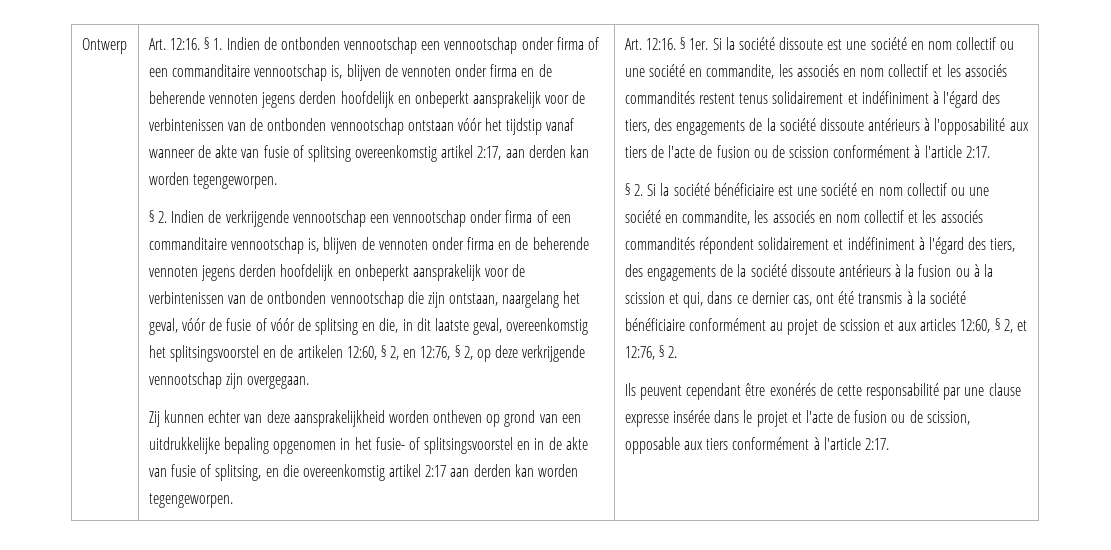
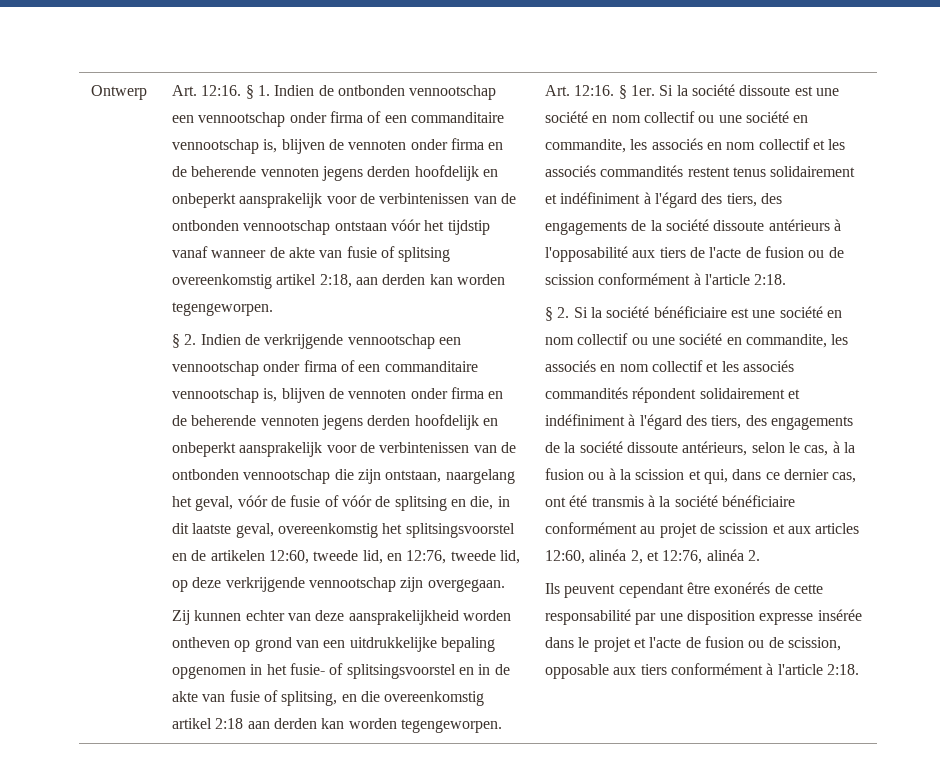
- § 1. Indien de ontbonden vennootschap een vennootschap onder firma of een commanditaire vennootschap is, blijven de vennoten onder firma en de beherende vennoten jegens derden hoofdelijk en onbeperkt aansprakelijk voor de verbintenissen van de ontbonden vennootschap ontstaan vóór het tijdstip vanaf wanneer de akte van fusie of splitsing overeenkomstig artikel 2:17, aan derden kan worden tegengeworpen.
+ § 1. Indien de ontbonden vennootschap een vennootschap onder firma of een commanditaire vennootschap is, blijven de vennoten onder firma en de beherende vennoten jegens derden hoofdelijk en onbeperkt aansprakelijk voor de verbintenissen van de ontbonden vennootschap ontstaan vóór het tijdstip vanaf wanneer de akte van fusie of splitsing overeenkomstig artikel 2:18, aan derden kan worden tegengeworpen.
- § 2. Indien de verkrijgende vennootschap een vennootschap onder firma of een commanditaire vennootschap is, blijven de vennoten onder firma en de beherende vennoten jegens derden hoofdelijk en onbeperkt aansprakelijk voor de verbintenissen van de ontbonden vennootschap die zijn ontstaan, naargelang het geval, vóór de fusie of vóór de splitsing en die, in dit laatste geval, overeenkomstig het splitsingsvoorstel en de artikelen 12:60, § 2, en 12:76, § 2, op deze verkrijgende vennootschap zijn overgegaan.
+ § 2. Indien de verkrijgende vennootschap een vennootschap onder firma of een commanditaire vennootschap is, blijven de vennoten onder firma en de beherende vennoten jegens derden hoofdelijk en onbeperkt aansprakelijk voor de verbintenissen van de ontbonden vennootschap die zijn ontstaan, naargelang het geval, vóór de fusie of vóór de splitsing en die, in dit laatste geval, overeenkomstig het splitsingsvoorstel en de artikelen 12:60, tweede lid, en 12:76, tweede lid, op deze verkrijgende vennootschap zijn overgegaan.
- Zij kunnen echter van deze aansprakelijkheid worden ontheven op grond van een uitdrukkelijke bepaling opgenomen in het fusie- of splitsingsvoorstel en in de akte van fusie of splitsing, en die overeenkomstig artikel 2:17 aan derden kan worden tegengeworpen.
+ Zij kunnen echter van deze aansprakelijkheid worden ontheven op grond van een uitdrukkelijke bepaling opgenomen in het fusie- of splitsingsvoorstel en in de akte van fusie of splitsing, en die overeenkomstig artikel 2:18 aan derden kan worden tegengeworpen.
- Si la société dissoute est une société en nom collectif ou une société en commandite, les associés en nom collectif et les associés commandités restent tenus solidairement et indéfiniment à l'égard des tiers, des engagements de la société dissoute antérieurs à l'opposabilité aux tiers de l'acte de fusion ou de scission conformément à l'article 2:17.
+ Si la société dissoute est une société en nom collectif ou une société en commandite, les associés en nom collectif et les associés commandités restent tenus solidairement et indéfiniment à l'égard des tiers, des engagements de la société dissoute antérieurs à l'opposabilité aux tiers de l'acte de fusion ou de scission conformément à l'article 2:18.
- § 2. Si la société bénéficiaire est une société en nom collectif ou une société en commandite, les associés en nom collectif et les associés commandités répondent solidairement et indéfiniment à l'égard des tiers, des engagements de la société dissoute antérieurs à la fusion ou à la scission et qui, dans ce dernier cas, ont été transmis à la société bénéficiaire conformément au projet de scission et aux articles 12:60, § 2, et 12:76, § 2.
+ § 2. Si la société bénéficiaire est une société en nom collectif ou une société en commandite, les associés en nom collectif et les associés commandités répondent solidairement et indéfiniment à l'égard des tiers, des engagements de la société dissoute antérieurs, selon le cas, à la fusion ou à la scission et qui, dans ce dernier cas, ont été transmis à la société bénéficiaire conformément au projet de scission et aux articles 12:60, alinéa 2, et 12:76, alinéa 2.
- Ils peuvent cependant être exonérés de cette responsabilité par une clause expresse insérée dans le projet et l'acte de fusion ou de scission, opposable aux tiers conformément à l'article 2:17.
+ Ils peuvent cependant être exonérés de cette responsabilité par une disposition expresse insérée dans le projet et l'acte de fusion ou de scission, opposable aux tiers conformément à l'article 2:18.

